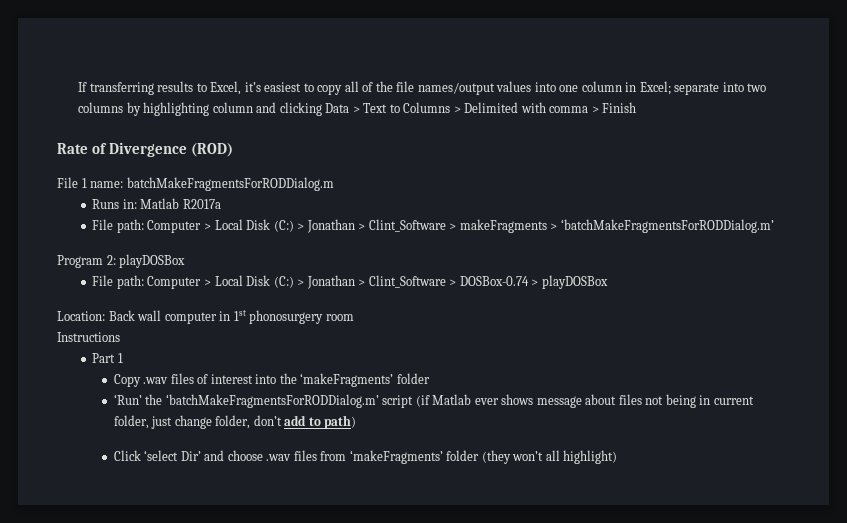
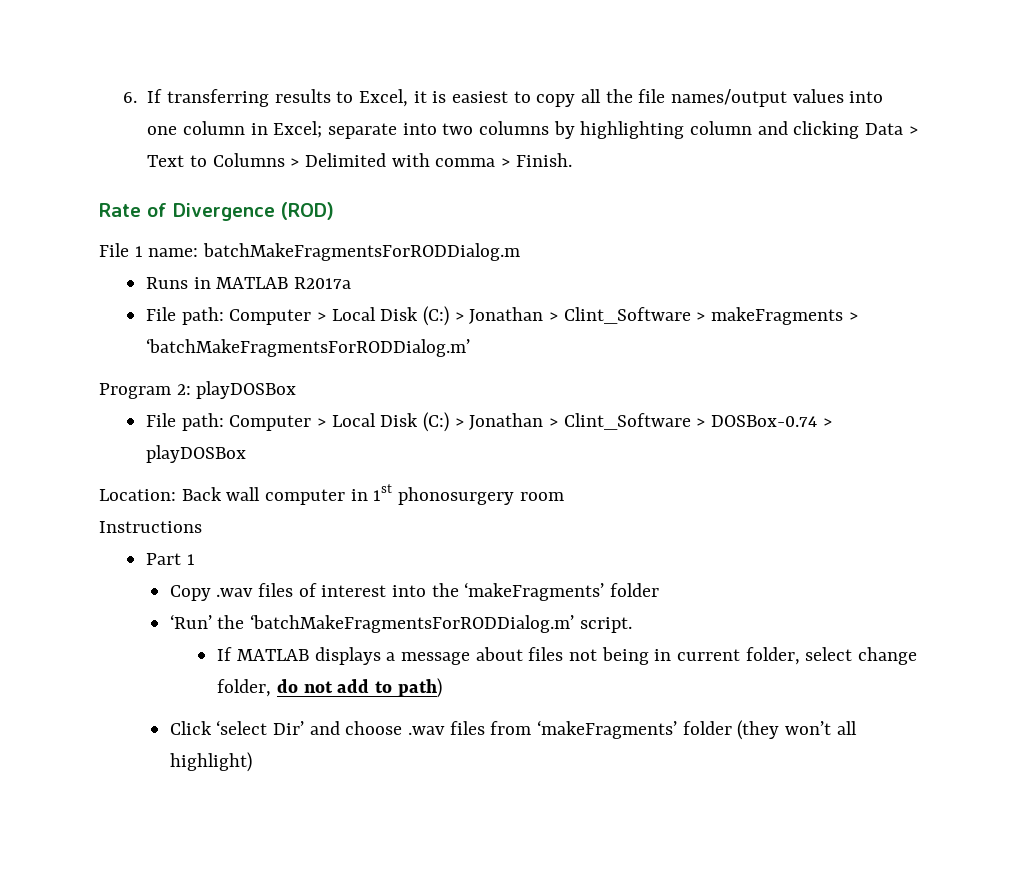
- If transferring results to Excel, it’s easiest to copy all of the file names/output values into one column in Excel; separate into two columns by highlighting column and clicking Data > Text to Columns > Delimited with comma > Finish
+ 6. If transferring results to Excel, it is easiest to copy all the file names/output values into one column in Excel; separate into two columns by highlighting column and clicking Data > Text to Columns > Delimited with comma > Finish.
- Runs in: Matlab R2017a
+ Runs in MATLAB R2017a
- ‘Run’ the ‘batchMakeFragmentsForRODDialog.m’ script (if Matlab ever shows message about files not being in current folder, just change folder, don’t add to path)
+ ‘Run’ the ‘batchMakeFragmentsForRODDialog.m’ script.
+ If MATLAB displays a message about files not being in current folder, select change folder, do not add to path)

